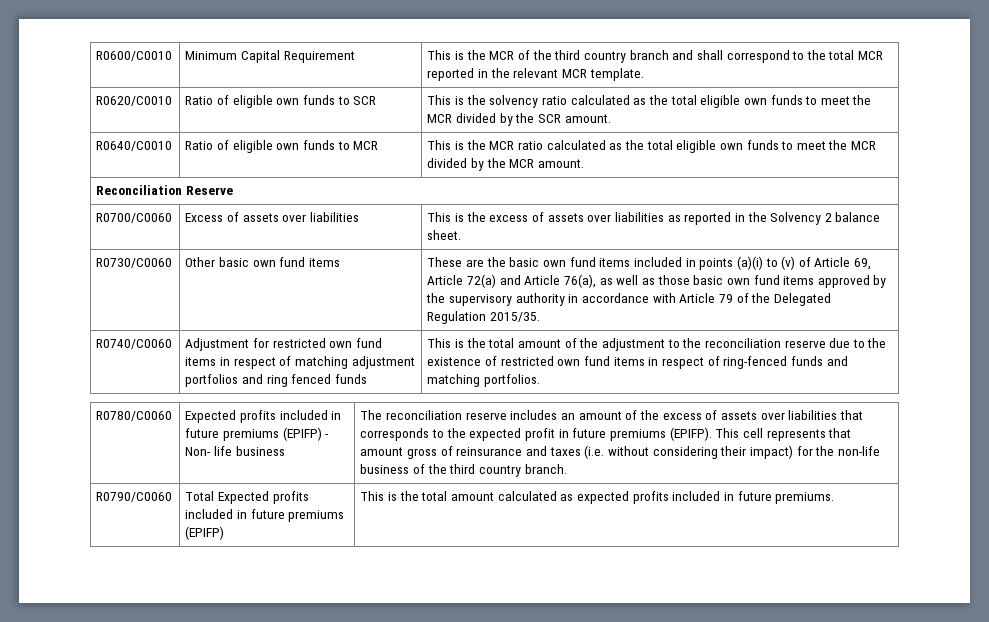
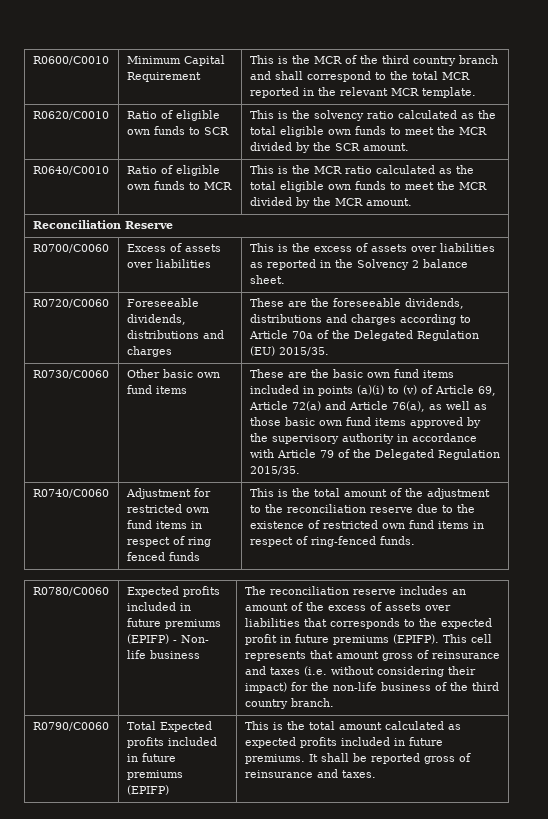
+ R0720/C0060 | Foreseeable dividends, distributions and charges | These are the foreseeable dividends, distributions and charges according to Article 70a of the Delegated Regulation (EU) 2015/35.
- Adjustment for restricted own fund items in respect of matching adjustment portfolios and ring fenced funds
+ Adjustment for restricted own fund items in respect of ring fenced funds
- This is the total amount of the adjustment to the reconciliation reserve due to the existence of restricted own fund items in respect of ring-fenced funds and matching portfolios.
+ This is the total amount of the adjustment to the reconciliation reserve due to the existence of restricted own fund items in respect of ring-fenced funds.
- R0790/C0060 | Total Expected profits included in future premiums (EPIFP) | This is the total amount calculated as expected profits included in future premiums.
+ R0790/C0060 | Total Expected profits included in future premiums (EPIFP) | This is the total amount calculated as expected profits included in future premiums. It shall be reported gross of reinsurance and taxes.

